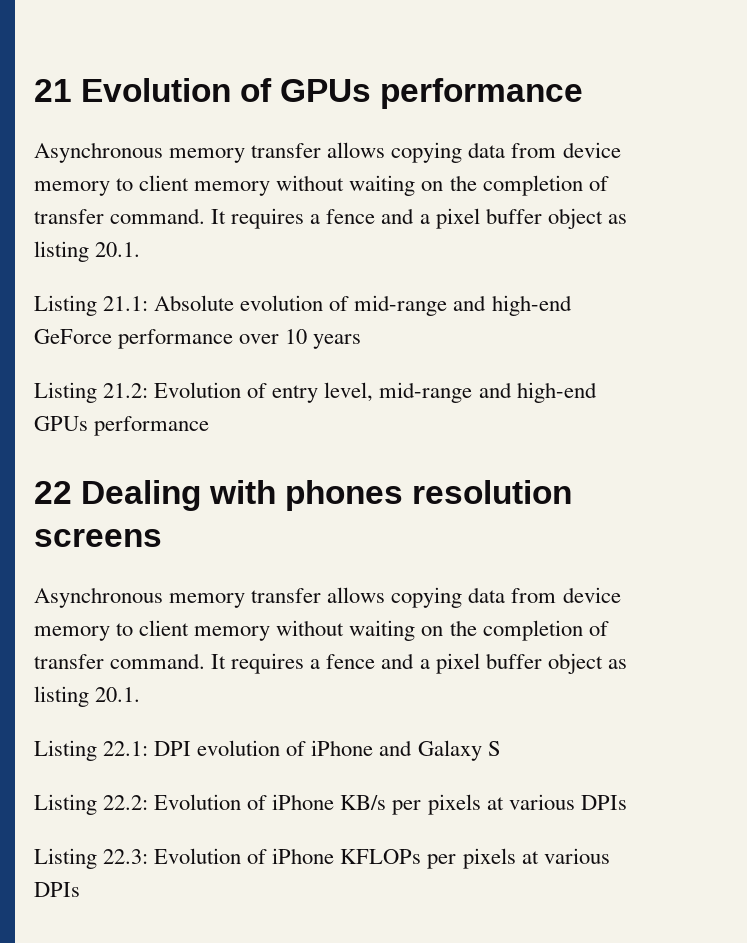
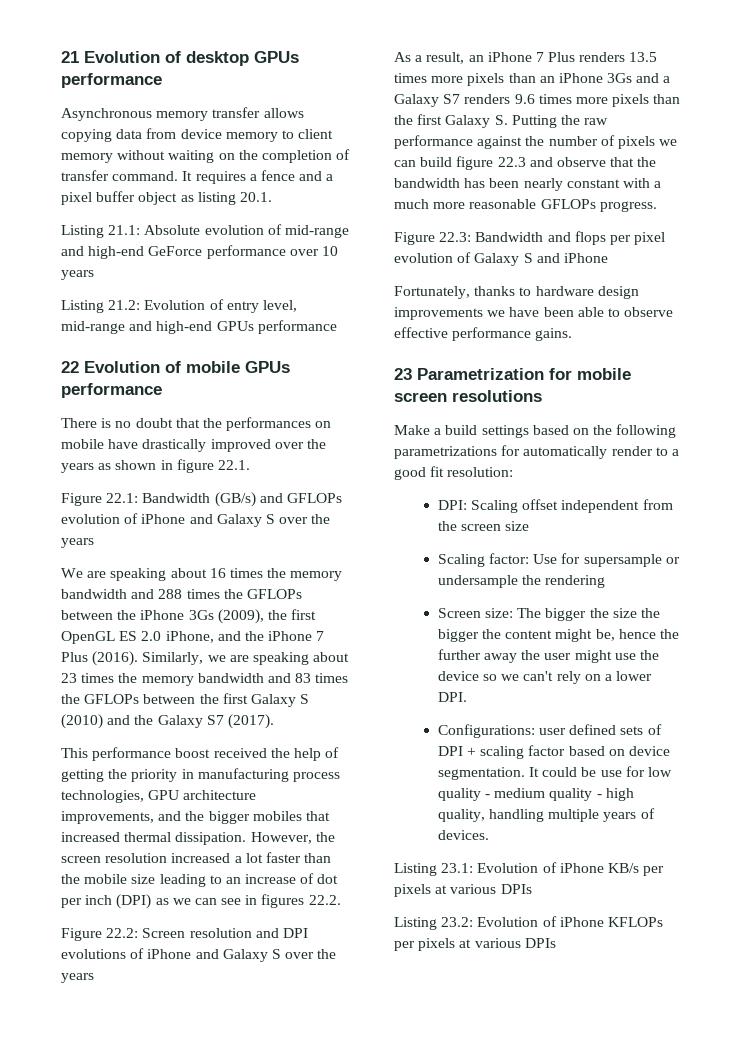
- 21 Evolution of GPUs performance
+ 21 Evolution of desktop GPUs performance
- 22 Dealing with phones resolution screens
- Asynchronous memory transfer allows copying data from device memory to client memory without waiting on the completion of transfer command. It requires a fence and a pixel buffer object as listing 20.1.
- Listing 22.1: DPI evolution of iPhone and Galaxy S
- Listing 22.2: Evolution of iPhone KB/s per pixels at various DPIs
+ 22 Evolution of mobile GPUs performance
+ There is no doubt that the performances on mobile have drastically improved over the years as shown in figure 22.1.
+ Figure 22.1: Bandwidth (GB/s) and GFLOPs evolution of iPhone and Galaxy S over the years
+ We are speaking about 16 times the memory bandwidth and 288 times the GFLOPs between the iPhone 3Gs (2009), the first OpenGL ES 2.0 iPhone, and the iPhone 7 Plus (2016). Similarly, we are speaking about 23 times the memory bandwidth and 83 times the GFLOPs between the first Galaxy S (2010) and the Galaxy S7 (2017).
+ This performance boost received the help of getting the priority in manufacturing process technologies, GPU architecture improvements, and the bigger mobiles that increased thermal dissipation. However, the screen resolution increased a lot faster than the mobile size leading to an increase of dot per inch (DPI) as we can see in figures 22.2.
+ Figure 22.2: Screen resolution and DPI evolutions of iPhone and Galaxy S over the years
+ As a result, an iPhone 7 Plus renders 13.5 times more pixels than an iPhone 3Gs and a Galaxy S7 renders 9.6 times more pixels than the first Galaxy S. Putting the raw performance against the number of pixels we can build figure 22.3 and observe that the bandwidth has been nearly constant with a much more reasonable GFLOPs progress.
+ Figure 22.3: Bandwidth and flops per pixel evolution of Galaxy S and iPhone
+ Fortunately, thanks to hardware design improvements we have been able to observe effective performance gains.
+ 23 Parametrization for mobile screen resolutions
+ Make a build settings based on the following parametrizations for automatically render to a good fit resolution:
+ DPI: Scaling offset independent from the screen size
+ Scaling factor: Use for supersample or undersample the rendering
+ Screen size: The bigger the size the bigger the content might be, hence the further away the user might use the device so we can't rely on a lower DPI.
+ Configurations: user defined sets of DPI + scaling factor based on device segmentation. It could be use for low quality - medium quality - high quality, handling multiple years of devices.
+ Listing 23.1: Evolution of iPhone KB/s per pixels at various DPIs
- Listing 22.3: Evolution of iPhone KFLOPs per pixels at various DPIs
+ Listing 23.2: Evolution of iPhone KFLOPs per pixels at various DPIs

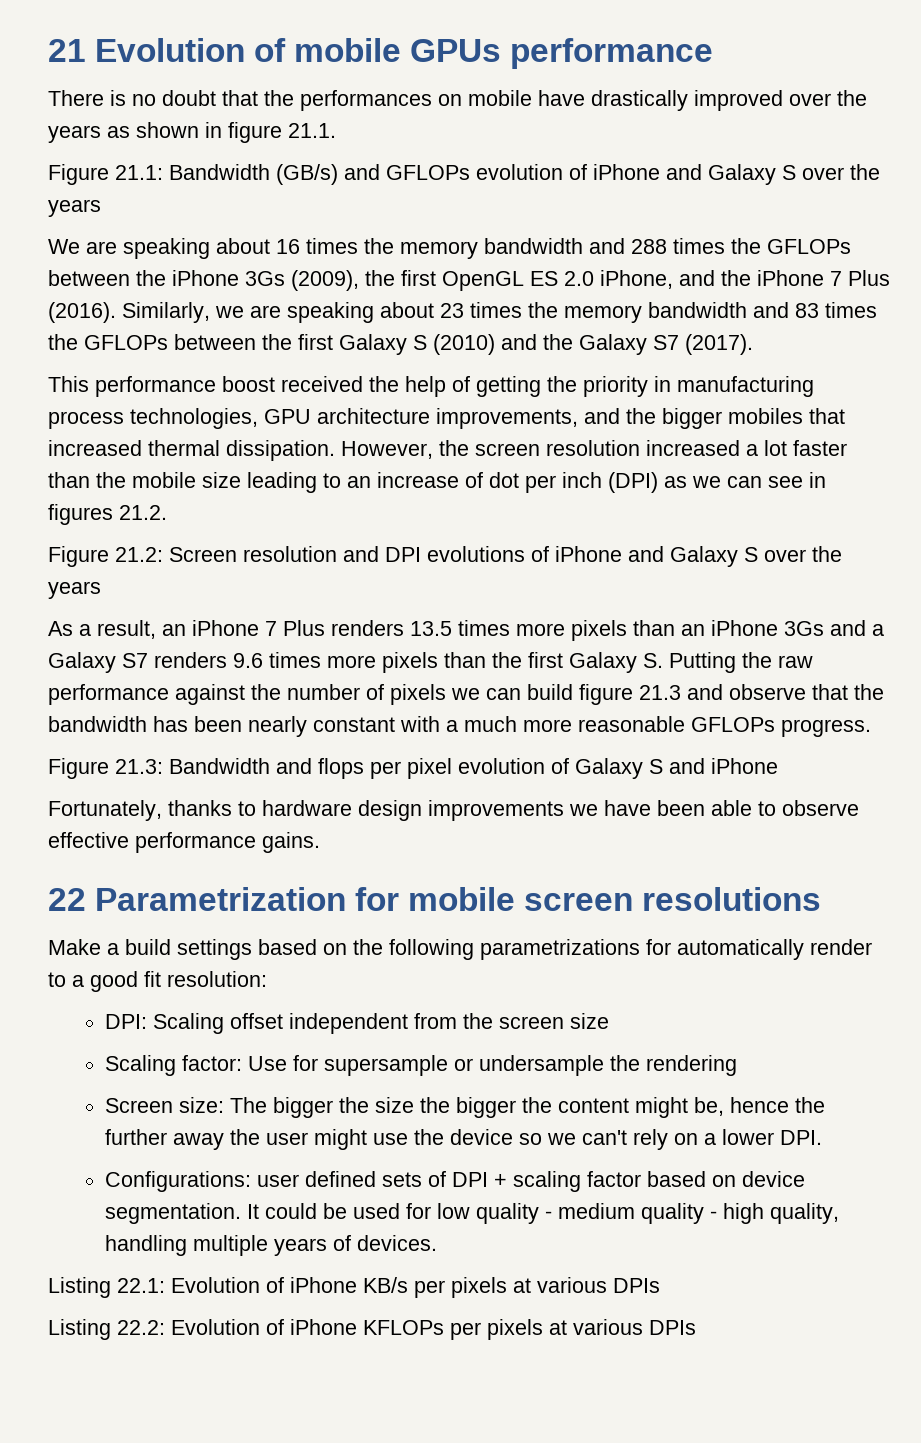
- 21 Evolution of desktop GPUs performance
- Asynchronous memory transfer allows copying data from device memory to client memory without waiting on the completion of transfer command. It requires a fence and a pixel buffer object as listing 20.1.
- Listing 21.1: Absolute evolution of mid-range and high-end GeForce performance over 10 years
- Listing 21.2: Evolution of entry level, mid-range and high-end GPUs performance
- 22 Evolution of mobile GPUs performance
+ 21 Evolution of mobile GPUs performance
- There is no doubt that the performances on mobile have drastically improved over the years as shown in figure 22.1.
- Figure 22.1: Bandwidth (GB/s) and GFLOPs evolution of iPhone and Galaxy S over the years
+ There is no doubt that the performances on mobile have drastically improved over the years as shown in figure 21.1.
+ Figure 21.1: Bandwidth (GB/s) and GFLOPs evolution of iPhone and Galaxy S over the years
- However, the screen resolution increased a lot faster than the mobile size leading to an increase of dot per inch (DPI) as we can see in figures 22.2.
- Figure 22.2: Screen resolution and DPI evolutions of iPhone and Galaxy S over the years
+ However, the screen resolution increased a lot faster than the mobile size leading to an increase of dot per inch (DPI) as we can see in figures 21.2.
+ Figure 21.2: Screen resolution and DPI evolutions of iPhone and Galaxy S over the years
- As a result, an iPhone 7 Plus renders 13.5 times more pixels than an iPhone 3Gs and a Galaxy S7 renders 9.6 times more pixels than the first Galaxy S. Putting the raw performance against the number of pixels we can build figure 22.3 and observe that the bandwidth has been nearly constant with a much more reasonable GFLOPs progress.
+ As a result, an iPhone 7 Plus renders 13.5 times more pixels than an iPhone 3Gs and a Galaxy S7 renders 9.6 times more pixels than the first Galaxy S. Putting the raw performance against the number of pixels we can build figure 21.3 and observe that the bandwidth has been nearly constant with a much more reasonable GFLOPs progress.
- Figure 22.3: Bandwidth and flops per pixel evolution of Galaxy S and iPhone
+ Figure 21.3: Bandwidth and flops per pixel evolution of Galaxy S and iPhone
- 23 Parametrization for mobile screen resolutions
+ 22 Parametrization for mobile screen resolutions
- It could be use for low quality - medium quality - high quality, handling multiple years of devices.
+ It could be used for low quality - medium quality - high quality, handling multiple years of devices.
- Listing 23.1: Evolution of iPhone KB/s per pixels at various DPIs
+ Listing 22.1: Evolution of iPhone KB/s per pixels at various DPIs
- Listing 23.2: Evolution of iPhone KFLOPs per pixels at various DPIs
+ Listing 22.2: Evolution of iPhone KFLOPs per pixels at various DPIs

